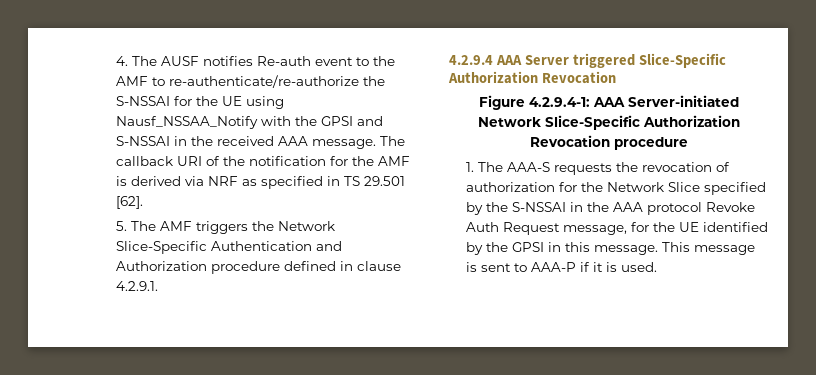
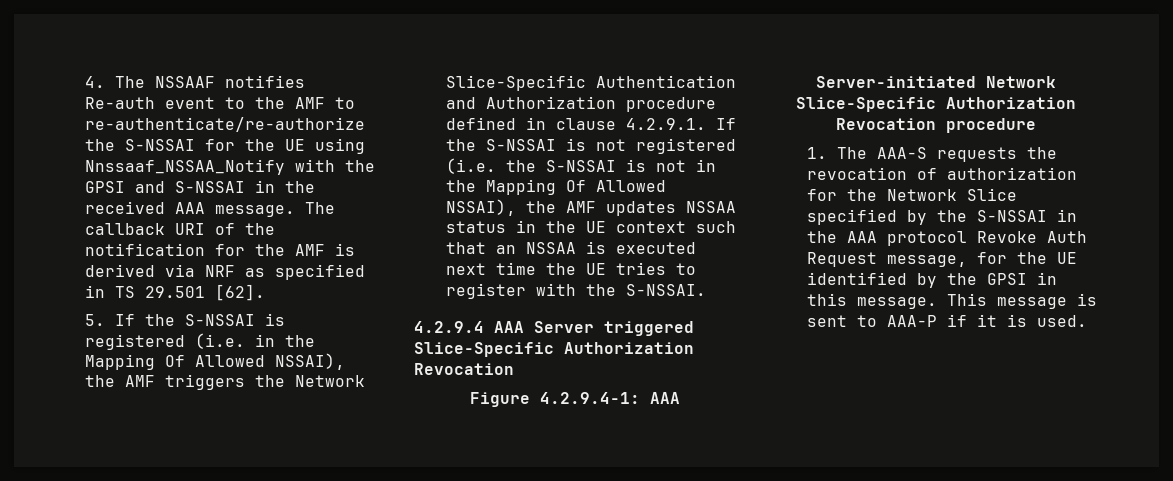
- 4. The AUSF notifies Re-auth event to the AMF to re-authenticate/re-authorize the S-NSSAI for the UE using Nausf_NSSAA_Notify with the GPSI and S-NSSAI in the received AAA message.
+ 4. The NSSAAF notifies Re-auth event to the AMF to re-authenticate/re-authorize the S-NSSAI for the UE using Nnssaaf_NSSAA_Notify with the GPSI and S-NSSAI in the received AAA message.
- 5. The AMF triggers the Network Slice-Specific Authentication and Authorization procedure defined in clause 4.2.9.1.
+ 5. If the S-NSSAI is registered (i.e. in the Mapping Of Allowed NSSAI), the AMF triggers the Network Slice-Specific Authentication and Authorization procedure defined in clause 4.2.9.1. If the S-NSSAI is not registered (i.e. the S-NSSAI is not in the Mapping Of Allowed NSSAI), the AMF updates NSSAA status in the UE context such that an NSSAA is executed next time the UE tries to register with the S-NSSAI.

